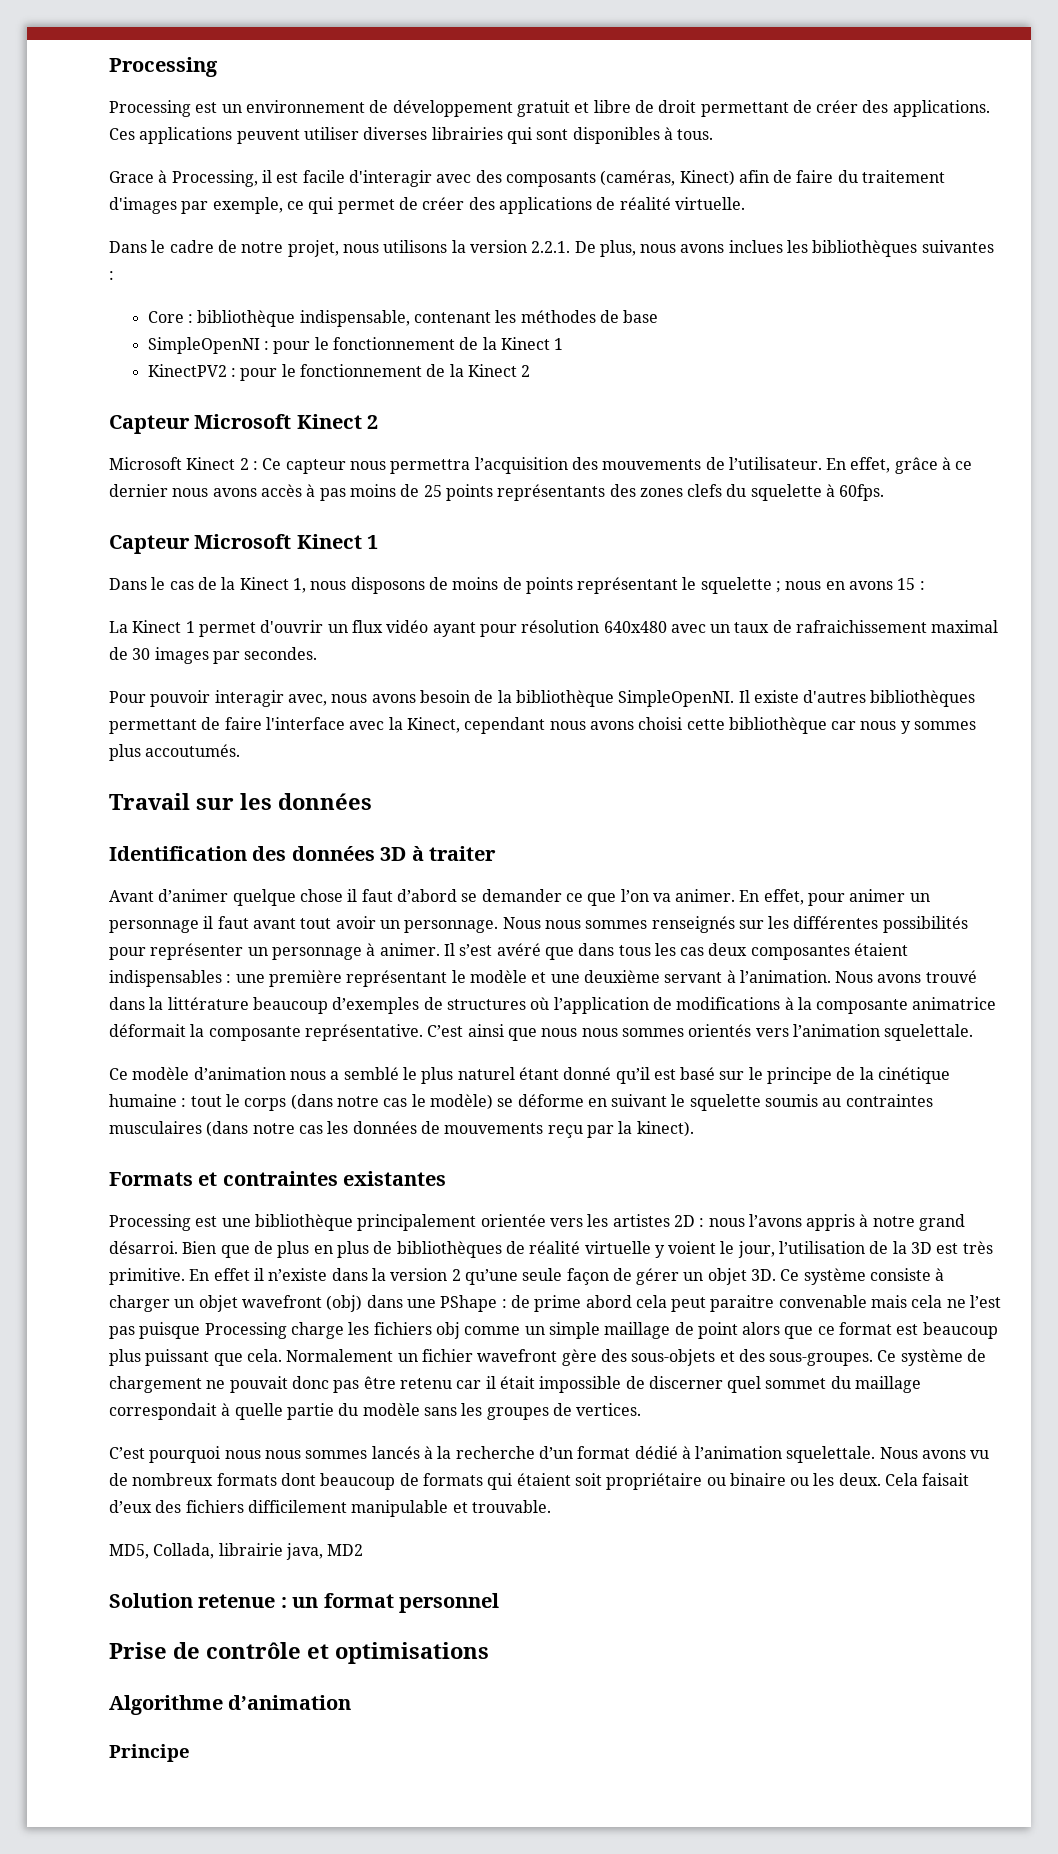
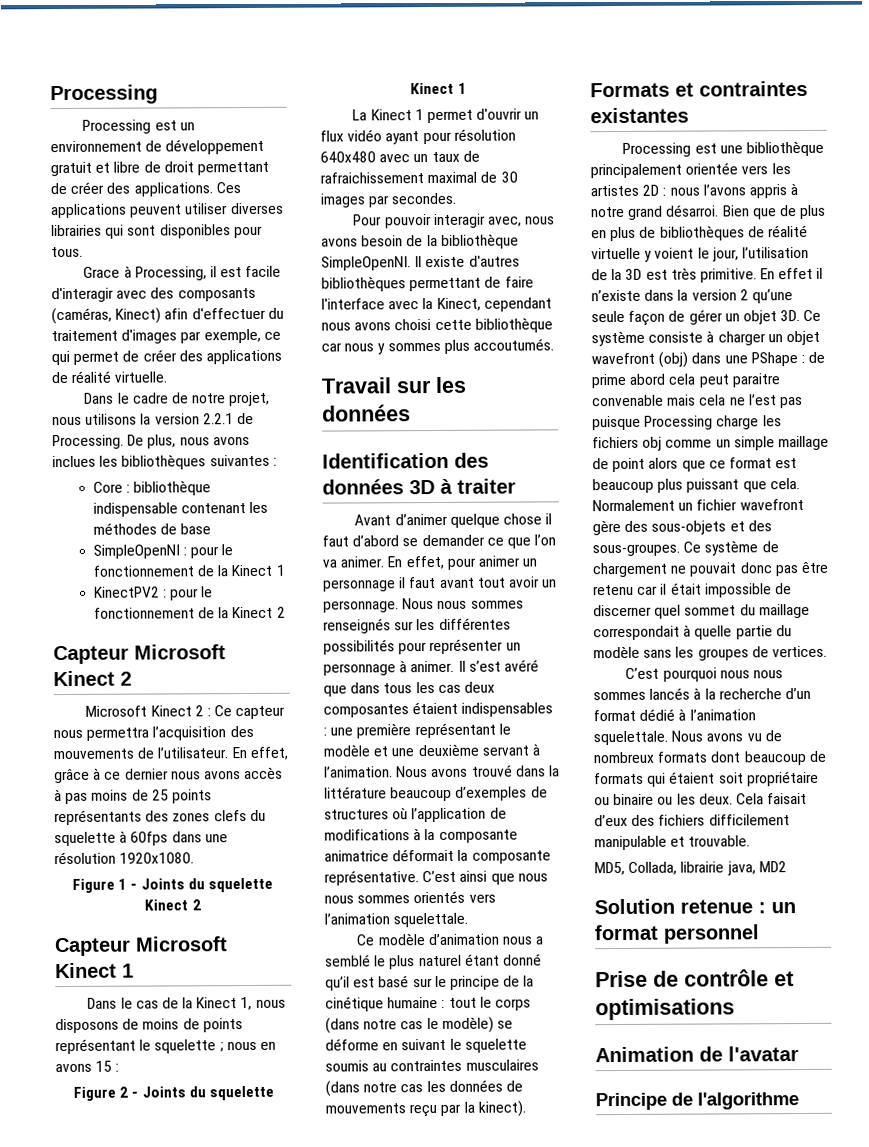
- Ces applications peuvent utiliser diverses librairies qui sont disponibles à tous.
+ Ces applications peuvent utiliser diverses librairies qui sont disponibles pour tous.
- Grace à Processing, il est facile d'interagir avec des composants (caméras, Kinect) afin de faire du traitement d'images par exemple, ce qui permet de créer des applications de réalité virtuelle.
+ Grace à Processing, il est facile d'interagir avec des composants (caméras, Kinect) afin d'effectuer du traitement d'images par exemple, ce qui permet de créer des applications de réalité virtuelle.
- Dans le cadre de notre projet, nous utilisons la version 2.2.1. De plus, nous avons inclues les bibliothèques suivantes :
+ Dans le cadre de notre projet, nous utilisons la version 2.2.1 de Processing. De plus, nous avons inclues les bibliothèques suivantes :
- Core : bibliothèque indispensable, contenant les méthodes de base
+ Core : bibliothèque indispensable contenant les méthodes de base
- En effet, grâce à ce dernier nous avons accès à pas moins de 25 points représentants des zones clefs du squelette à 60fps.
+ En effet, grâce à ce dernier nous avons accès à pas moins de 25 points représentants des zones clefs du squelette à 60fps dans une résolution 1920x1080.
+ Figure 1 - Joints du squelette Kinect 2
+ Figure 2 - Joints du squelette Kinect 1
- Algorithme d’animation
+ Animation de l'avatar
- Principe
+ Principe de l'algorithme

